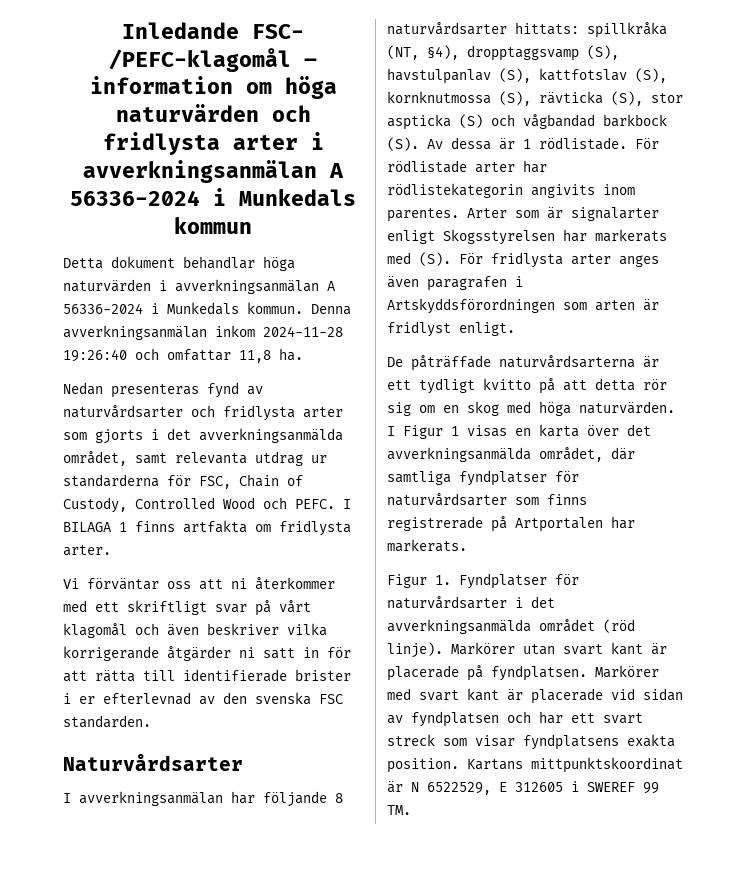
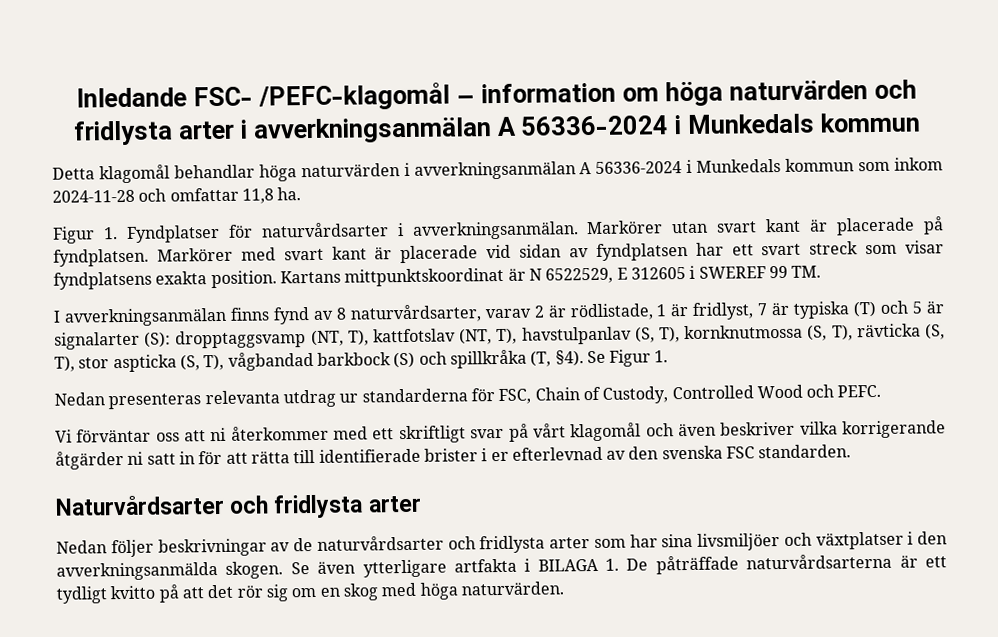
- Detta dokument behandlar höga naturvärden i avverkningsanmälan A 56336-2024 i Munkedals kommun. Denna avverkningsanmälan inkom 2024-11-28 19:26:40 och omfattar 11,8 ha.
+ Detta klagomål behandlar höga naturvärden i avverkningsanmälan A 56336-2024 i Munkedals kommun som inkom 2024-11-28 och omfattar 11,8 ha.
- Nedan presenteras fynd av naturvårdsarter och fridlysta arter som gjorts i det avverkningsanmälda området, samt relevanta utdrag ur standarderna för FSC, Chain of Custody, Controlled Wood och PEFC. I BILAGA 1 finns artfakta om fridlysta arter.
+ Figur 1. Fyndplatser för naturvårdsarter i avverkningsanmälan. Markörer utan svart kant är placerade på fyndplatsen. Markörer med svart kant är placerade vid sidan av fyndplatsen har ett svart streck som visar fyndplatsens exakta position. Kartans mittpunktskoordinat är N 6522529, E 312605 i SWEREF 99 TM.
+ I avverkningsanmälan finns fynd av 8 naturvårdsarter, varav 2 är rödlistade, 1 är fridlyst, 7 är typiska (T) och 5 är signalarter (S): dropptaggsvamp (NT, T), kattfotslav (NT, T), havstulpanlav (S, T), kornknutmossa (S, T), rävticka (S, T), stor aspticka (S, T), vågbandad barkbock (S) och spillkråka (T, §4). Se Figur 1.
+ Nedan presenteras relevanta utdrag ur standarderna för FSC, Chain of Custody, Controlled Wood och PEFC.
- Naturvårdsarter
- I avverkningsanmälan har följande 8 naturvårdsarter hittats: spillkråka (NT, §4), dropptaggsvamp (S), havstulpanlav (S), kattfotslav (S), kornknutmossa (S), rävticka (S), stor aspticka (S) och vågbandad barkbock (S). Av dessa är 1 rödlistade. För rödlistade arter har rödlistekategorin angivits inom parentes. Arter som är signalarter enligt Skogsstyrelsen har markerats med (S). För fridlysta arter anges även paragrafen i Artskyddsförordningen som arten är fridlyst enligt.
- De påträffade naturvårdsarterna är ett tydligt kvitto på att detta rör sig om en skog med höga naturvärden. I Figur 1 visas en karta över det avverkningsanmälda området, där samtliga fyndplatser för naturvårdsarter som finns registrerade på Artportalen har markerats.
- Figur 1. Fyndplatser för naturvårdsarter i det avverkningsanmälda området (röd linje). Markörer utan svart kant är placerade på fyndplatsen. Markörer med svart kant är placerade vid sidan av fyndplatsen och har ett svart streck som visar fyndplatsens exakta position. Kartans mittpunktskoordinat är N 6522529, E 312605 i SWEREF 99 TM.
+ Naturvårdsarter och fridlysta arter
+ Nedan följer beskrivningar av de naturvårdsarter och fridlysta arter som har sina livsmiljöer och växtplatser i den avverkningsanmälda skogen. Se även ytterligare artfakta i BILAGA 1. De påträffade naturvårdsarterna är ett tydligt kvitto på att det rör sig om en skog med höga naturvärden.

